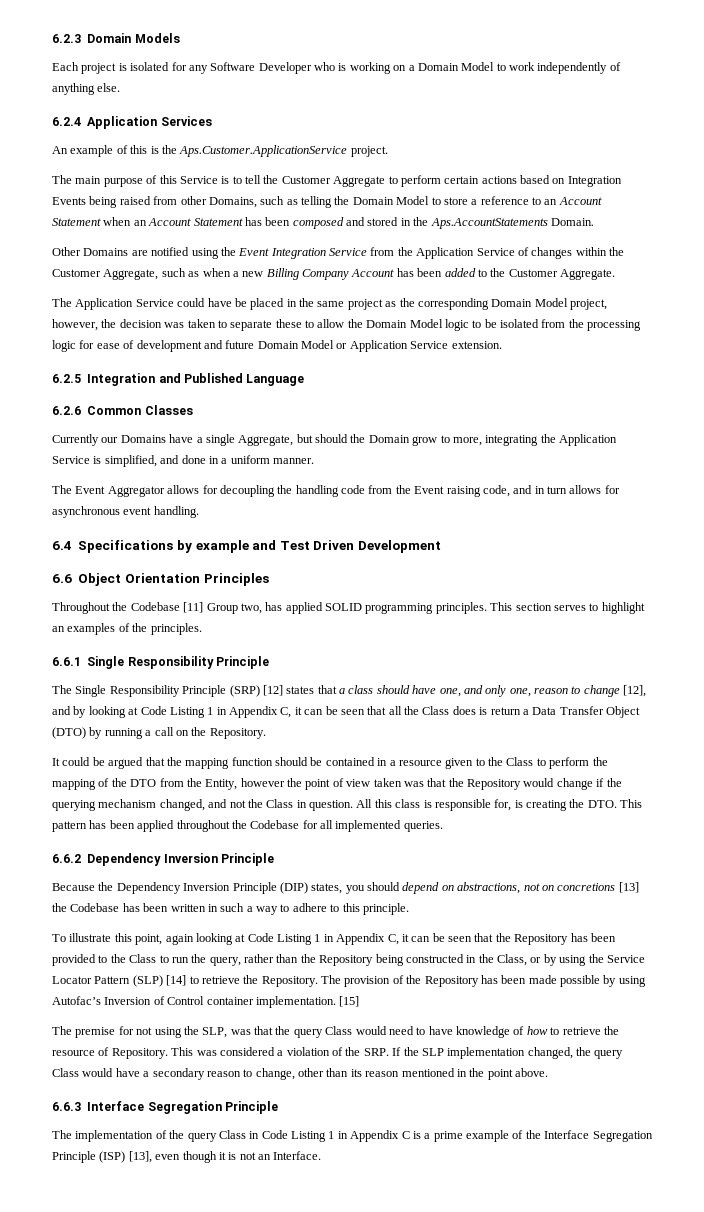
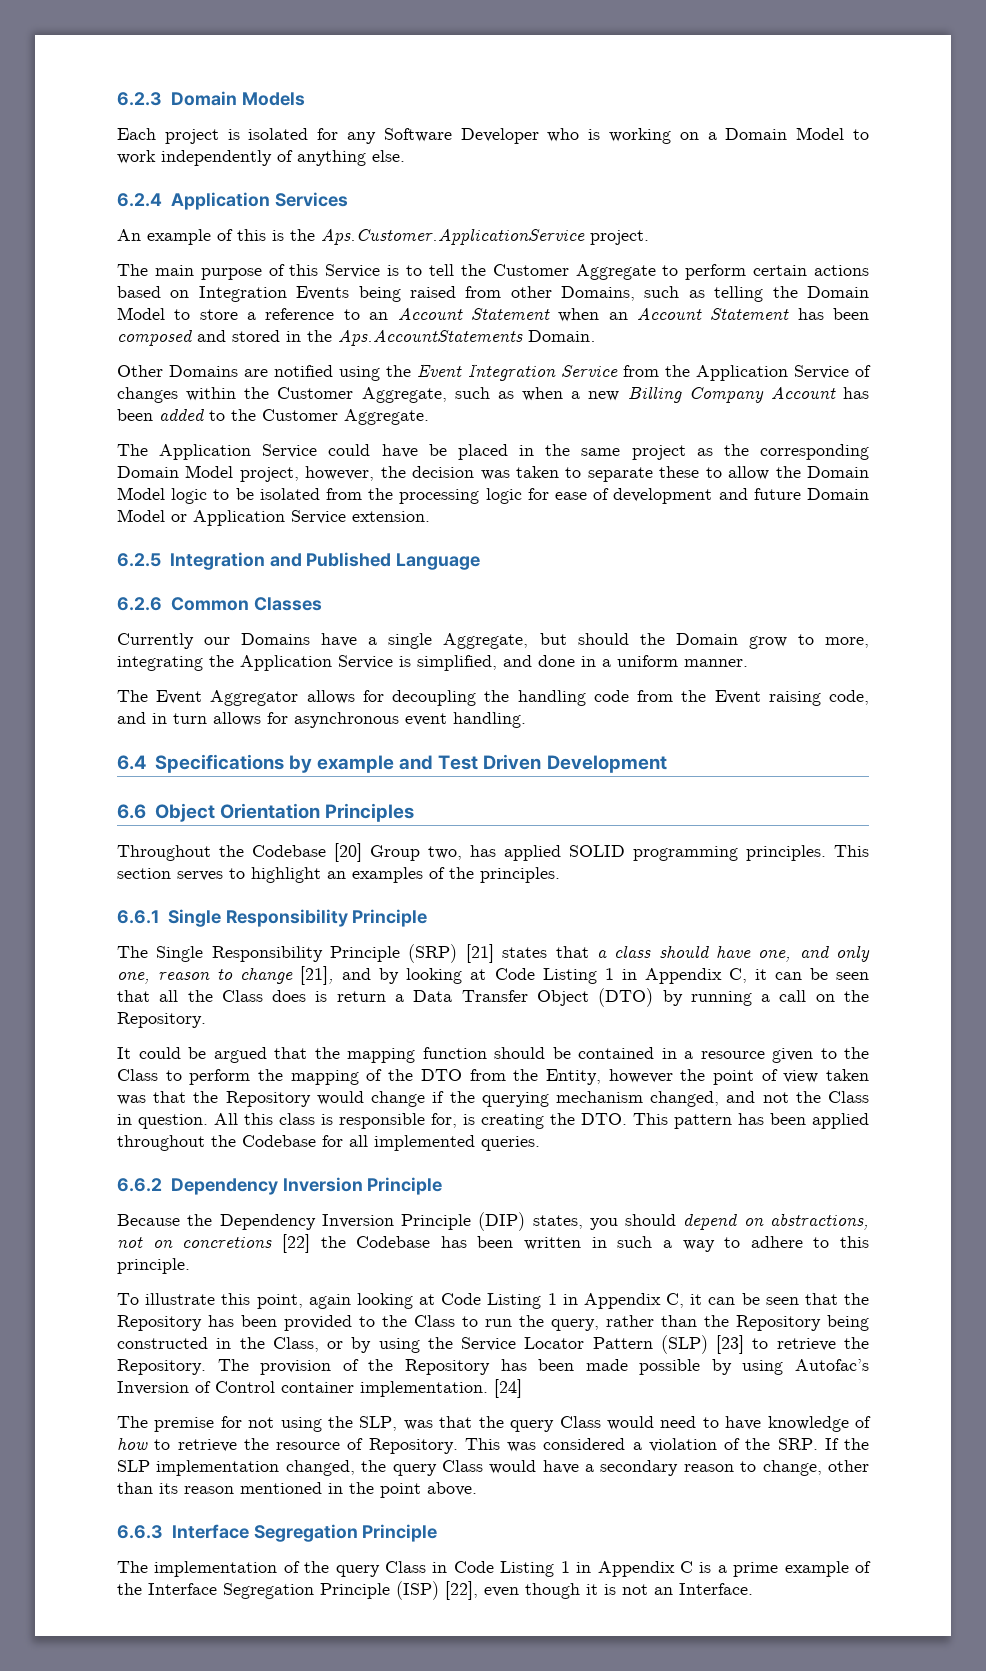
- Throughout the Codebase [11] Group two, has applied SOLID programming principles.
+ Throughout the Codebase [20] Group two, has applied SOLID programming principles.
- The Single Responsibility Principle (SRP) [12] states that a class should have one, and only one, reason to change [12], and by looking at Code Listing 1 in Appendix C, it can be seen that all the Class does is return a Data Transfer Object (DTO) by running a call on the Repository.
+ The Single Responsibility Principle (SRP) [21] states that a class should have one, and only one, reason to change [21], and by looking at Code Listing 1 in Appendix C, it can be seen that all the Class does is return a Data Transfer Object (DTO) by running a call on the Repository.
- Because the Dependency Inversion Principle (DIP) states, you should depend on abstractions, not on concretions [13] the Codebase has been written in such a way to adhere to this principle.
+ Because the Dependency Inversion Principle (DIP) states, you should depend on abstractions, not on concretions [22] the Codebase has been written in such a way to adhere to this principle.
- To illustrate this point, again looking at Code Listing 1 in Appendix C, it can be seen that the Repository has been provided to the Class to run the query, rather than the Repository being constructed in the Class, or by using the Service Locator Pattern (SLP) [14] to retrieve the Repository.
+ To illustrate this point, again looking at Code Listing 1 in Appendix C, it can be seen that the Repository has been provided to the Class to run the query, rather than the Repository being constructed in the Class, or by using the Service Locator Pattern (SLP) [23] to retrieve the Repository.
- [15]
+ [24]
- The implementation of the query Class in Code Listing 1 in Appendix C is a prime example of the Interface Segregation Principle (ISP) [13], even though it is not an Interface.
+ The implementation of the query Class in Code Listing 1 in Appendix C is a prime example of the Interface Segregation Principle (ISP) [22], even though it is not an Interface.

